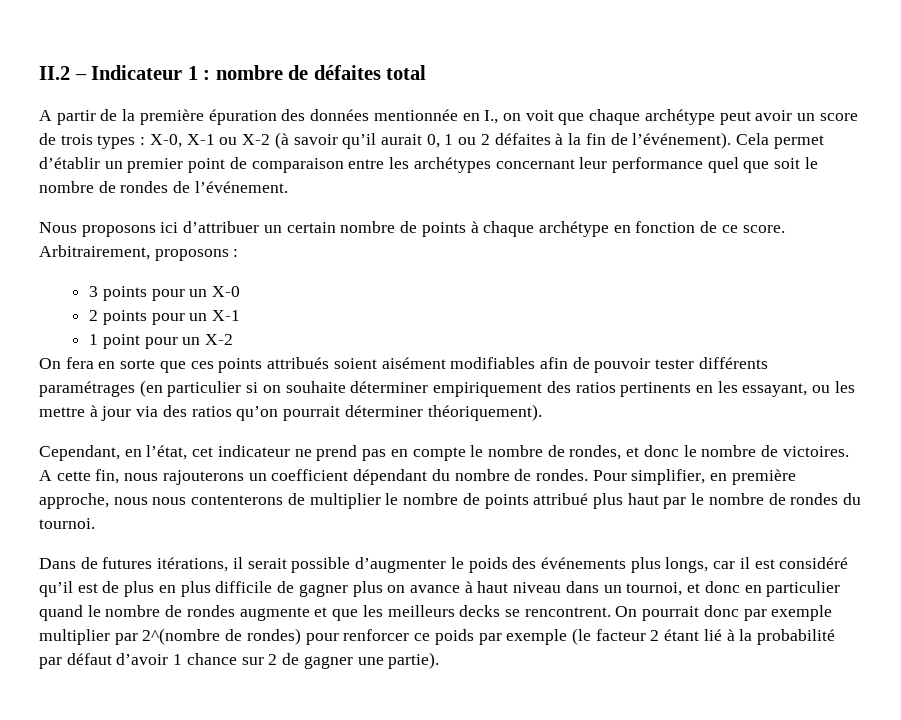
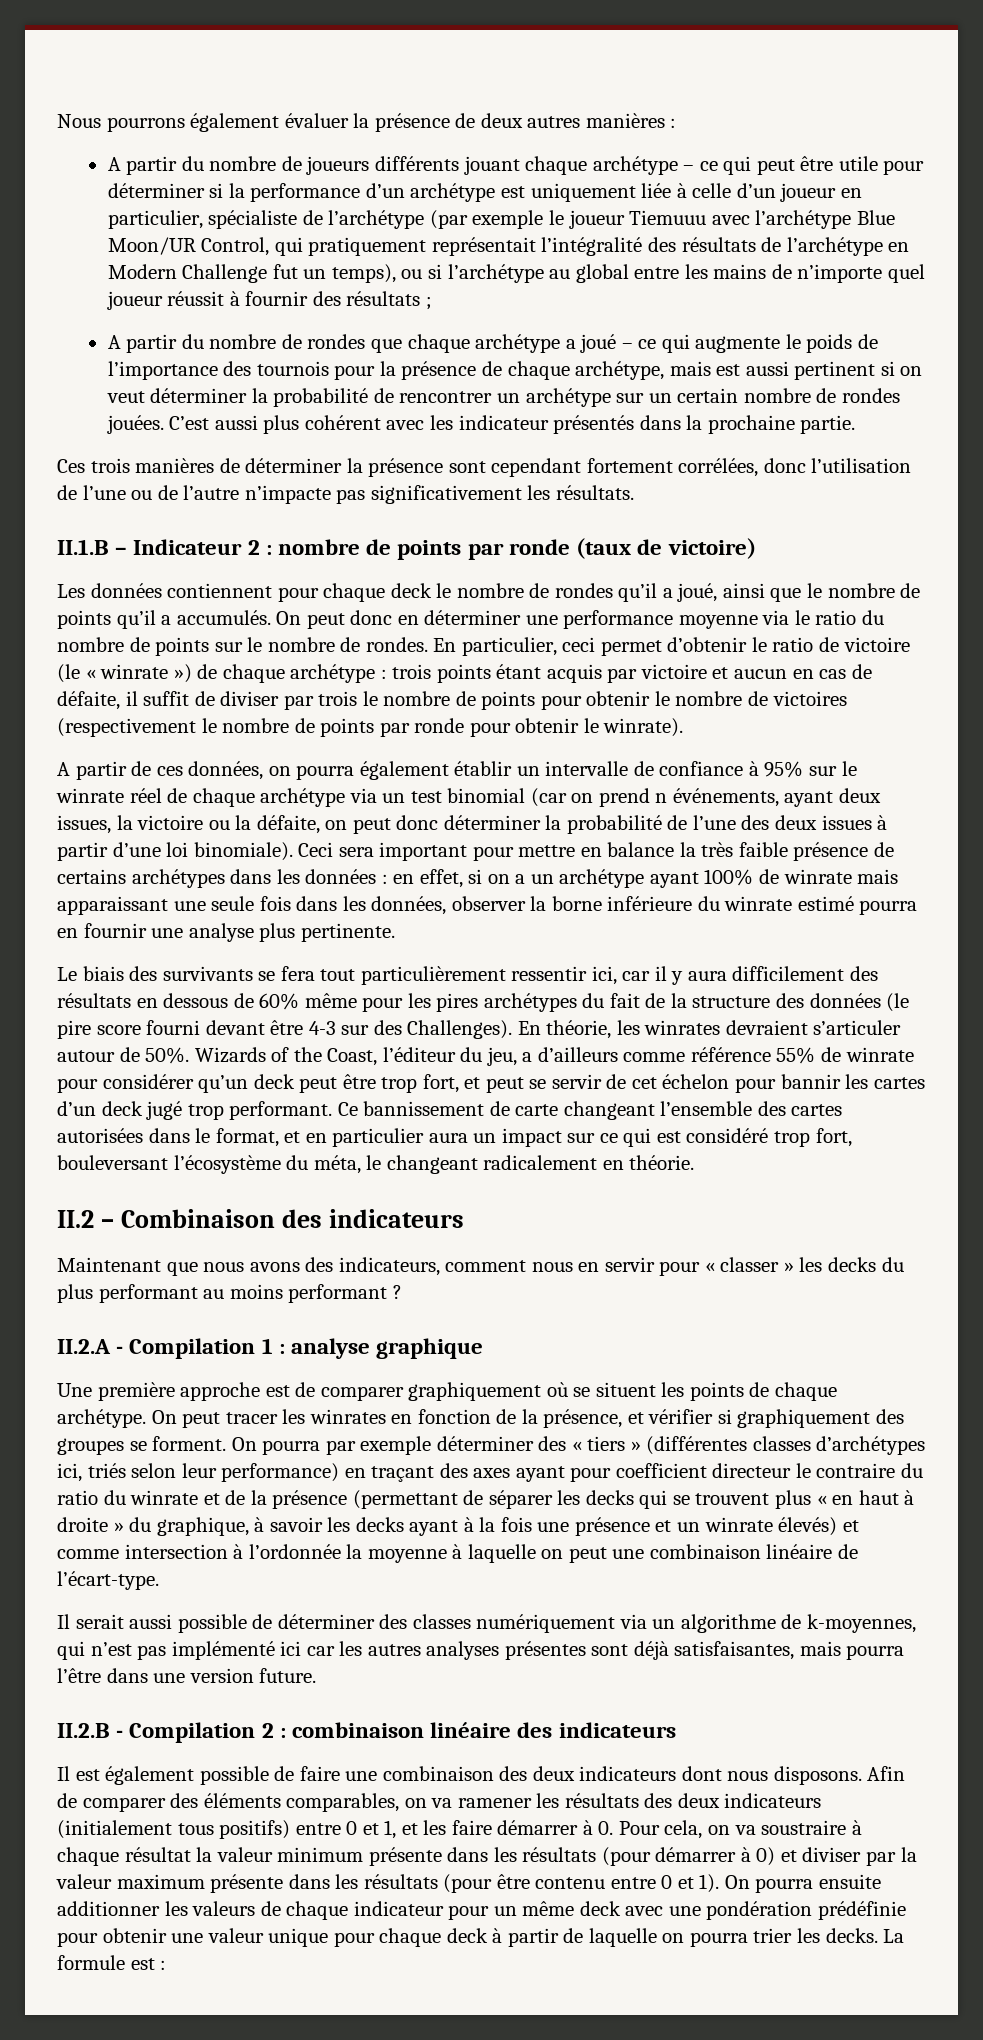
- II.2 – Indicateur 1 : nombre de défaites total
- A partir de la première épuration des données mentionnée en I., on voit que chaque archétype peut avoir un score de trois types : X-0, X-1 ou X-2 (à savoir qu’il aurait 0, 1 ou 2 défaites à la fin de l’événement). Cela permet d’établir un premier point de comparaison entre les archétypes concernant leur performance quel que soit le nombre de rondes de l’événement.
- Nous proposons ici d’attribuer un certain nombre de points à chaque archétype en fonction de ce score. Arbitrairement, proposons :
- 3 points pour un X-0
- 2 points pour un X-1
- 1 point pour un X-2
- On fera en sorte que ces points attribués soient aisément modifiables afin de pouvoir tester différents paramétrages (en particulier si on souhaite déterminer empiriquement des ratios pertinents en les essayant, ou les mettre à jour via des ratios qu’on pourrait déterminer théoriquement).
- Cependant, en l’état, cet indicateur ne prend pas en compte le nombre de rondes, et donc le nombre de victoires. A cette fin, nous rajouterons un coefficient dépendant du nombre de rondes. Pour simplifier, en première approche, nous nous contenterons de multiplier le nombre de points attribué plus haut par le nombre de rondes du tournoi.
- Dans de futures itérations, il serait possible d’augmenter le poids des événements plus longs, car il est considéré qu’il est de plus en plus difficile de gagner plus on avance à haut niveau dans un tournoi, et donc en particulier quand le nombre de rondes augmente et que les meilleurs decks se rencontrent. On pourrait donc par exemple multiplier par 2^(nombre de rondes) pour renforcer ce poids par exemple (le facteur 2 étant lié à la probabilité par défaut d’avoir 1 chance sur 2 de gagner une partie).
+ Nous pourrons également évaluer la présence de deux autres manières :
+ A partir du nombre de joueurs différents jouant chaque archétype – ce qui peut être utile pour déterminer si la performance d’un archétype est uniquement liée à celle d’un joueur en particulier, spécialiste de l’archétype (par exemple le joueur Tiemuuu avec l’archétype Blue Moon/UR Control, qui pratiquement représentait l’intégralité des résultats de l’archétype en Modern Challenge fut un temps), ou si l’archétype au global entre les mains de n’importe quel joueur réussit à fournir des résultats ;
+ A partir du nombre de rondes que chaque archétype a joué – ce qui augmente le poids de l’importance des tournois pour la présence de chaque archétype, mais est aussi pertinent si on veut déterminer la probabilité de rencontrer un archétype sur un certain nombre de rondes jouées. C’est aussi plus cohérent avec les indicateur présentés dans la prochaine partie.
+ Ces trois manières de déterminer la présence sont cependant fortement corrélées, donc l’utilisation de l’une ou de l’autre n’impacte pas significativement les résultats.
+ II.1.B – Indicateur 2 : nombre de points par ronde (taux de victoire)
+ Les données contiennent pour chaque deck le nombre de rondes qu’il a joué, ainsi que le nombre de points qu’il a accumulés. On peut donc en déterminer une performance moyenne via le ratio du nombre de points sur le nombre de rondes. En particulier, ceci permet d’obtenir le ratio de victoire (le « winrate ») de chaque archétype : trois points étant acquis par victoire et aucun en cas de défaite, il suffit de diviser par trois le nombre de points pour obtenir le nombre de victoires (respectivement le nombre de points par ronde pour obtenir le winrate).
+ A partir de ces données, on pourra également établir un intervalle de confiance à 95% sur le winrate réel de chaque archétype via un test binomial (car on prend n événements, ayant deux issues, la victoire ou la défaite, on peut donc déterminer la probabilité de l’une des deux issues à partir d’une loi binomiale). Ceci sera important pour mettre en balance la très faible présence de certains archétypes dans les données : en effet, si on a un archétype ayant 100% de winrate mais apparaissant une seule fois dans les données, observer la borne inférieure du winrate estimé pourra en fournir une analyse plus pertinente.
+ Le biais des survivants se fera tout particulièrement ressentir ici, car il y aura difficilement des résultats en dessous de 60% même pour les pires archétypes du fait de la structure des données (le pire score fourni devant être 4-3 sur des Challenges). En théorie, les winrates devraient s’articuler autour de 50%. Wizards of the Coast, l’éditeur du jeu, a d’ailleurs comme référence 55% de winrate pour considérer qu’un deck peut être trop fort, et peut se servir de cet échelon pour bannir les cartes d’un deck jugé trop performant. Ce bannissement de carte changeant l’ensemble des cartes autorisées dans le format, et en particulier aura un impact sur ce qui est considéré trop fort, bouleversant l’écosystème du méta, le changeant radicalement en théorie.
+ II.2 – Combinaison des indicateurs
+ Maintenant que nous avons des indicateurs, comment nous en servir pour « classer » les decks du plus performant au moins performant ?
+ II.2.A - Compilation 1 : analyse graphique
+ Une première approche est de comparer graphiquement où se situent les points de chaque archétype. On peut tracer les winrates en fonction de la présence, et vérifier si graphiquement des groupes se forment. On pourra par exemple déterminer des « tiers » (différentes classes d’archétypes ici, triés selon leur performance) en traçant des axes ayant pour coefficient directeur le contraire du ratio du winrate et de la présence (permettant de séparer les decks qui se trouvent plus « en haut à droite » du graphique, à savoir les decks ayant à la fois une présence et un winrate élevés) et comme intersection à l’ordonnée la moyenne à laquelle on peut une combinaison linéaire de l’écart-type.
+ Il serait aussi possible de déterminer des classes numériquement via un algorithme de k-moyennes, qui n’est pas implémenté ici car les autres analyses présentes sont déjà satisfaisantes, mais pourra l’être dans une version future.
+ II.2.B - Compilation 2 : combinaison linéaire des indicateurs
+ Il est également possible de faire une combinaison des deux indicateurs dont nous disposons. Afin de comparer des éléments comparables, on va ramener les résultats des deux indicateurs (initialement tous positifs) entre 0 et 1, et les faire démarrer à 0. Pour cela, on va soustraire à chaque résultat la valeur minimum présente dans les résultats (pour démarrer à 0) et diviser par la valeur maximum présente dans les résultats (pour être contenu entre 0 et 1). On pourra ensuite additionner les valeurs de chaque indicateur pour un même deck avec une pondération prédéfinie pour obtenir une valeur unique pour chaque deck à partir de laquelle on pourra trier les decks. La formule est :

